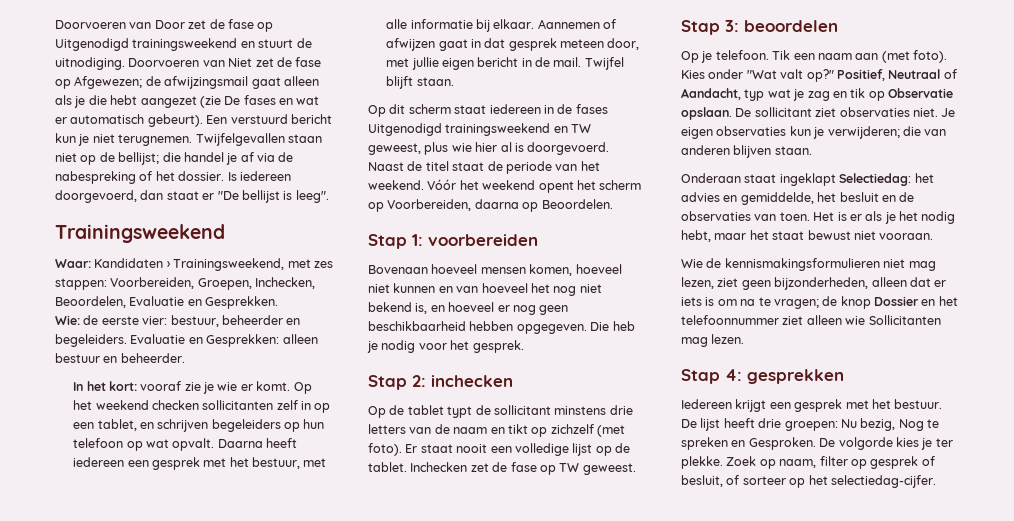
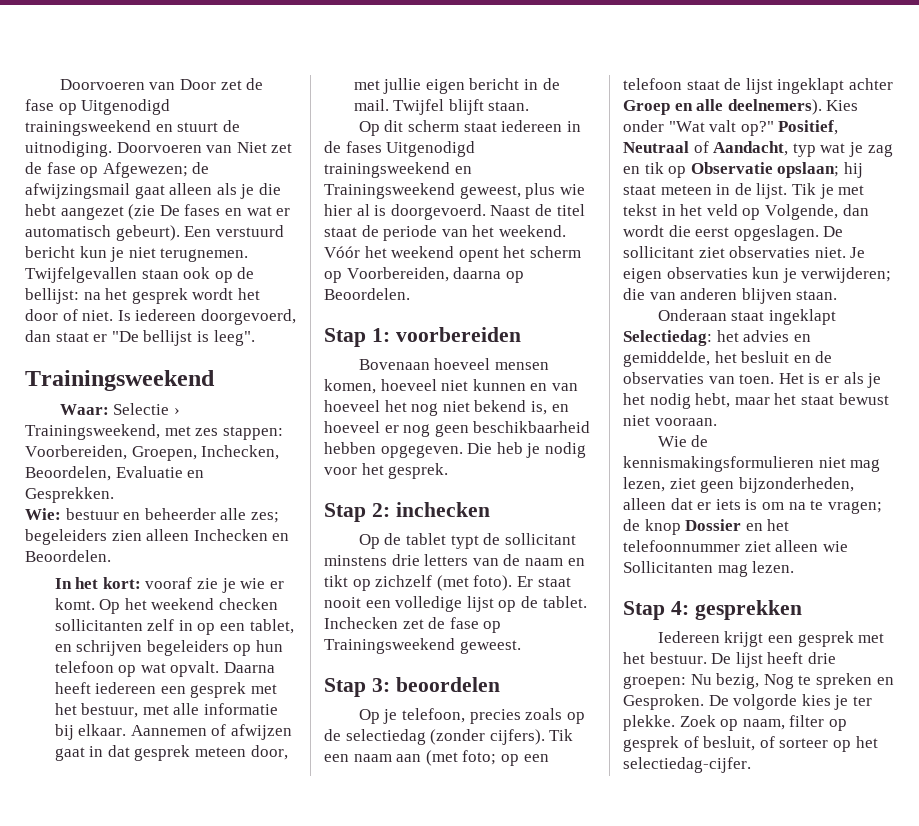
- Twijfelgevallen staan niet op de bellijst; die handel je af via de nabespreking of het dossier.
+ Twijfelgevallen staan ook op de bellijst: na het gesprek wordt het door of niet.
- Waar: Kandidaten › Trainingsweekend, met zes stappen: Voorbereiden, Groepen, Inchecken, Beoordelen, Evaluatie en Gesprekken.
+ Waar: Selectie › Trainingsweekend, met zes stappen: Voorbereiden, Groepen, Inchecken, Beoordelen, Evaluatie en Gesprekken.
- Wie: de eerste vier: bestuur, beheerder en begeleiders. Evaluatie en Gesprekken: alleen bestuur en beheerder.
+ Wie: bestuur en beheerder alle zes; begeleiders zien alleen Inchecken en Beoordelen.
- Op dit scherm staat iedereen in de fases Uitgenodigd trainingsweekend en TW geweest, plus wie hier al is doorgevoerd.
+ Op dit scherm staat iedereen in de fases Uitgenodigd trainingsweekend en Trainingsweekend geweest, plus wie hier al is doorgevoerd.
- Inchecken zet de fase op TW geweest.
+ Inchecken zet de fase op Trainingsweekend geweest.
- Op je telefoon.
+ Op je telefoon, precies zoals op de selectiedag (zonder cijfers).
- Tik een naam aan (met foto).
+ Tik een naam aan (met foto; op een telefoon staat de lijst ingeklapt achter Groep en alle deelnemers).
- Positief, Neutraal of Aandacht, typ wat je zag en tik op Observatie opslaan.
+ Positief, Neutraal of Aandacht, typ wat je zag en tik op Observatie opslaan; hij staat meteen in de lijst. Tik je met tekst in het veld op Volgende, dan wordt die eerst opgeslagen.

